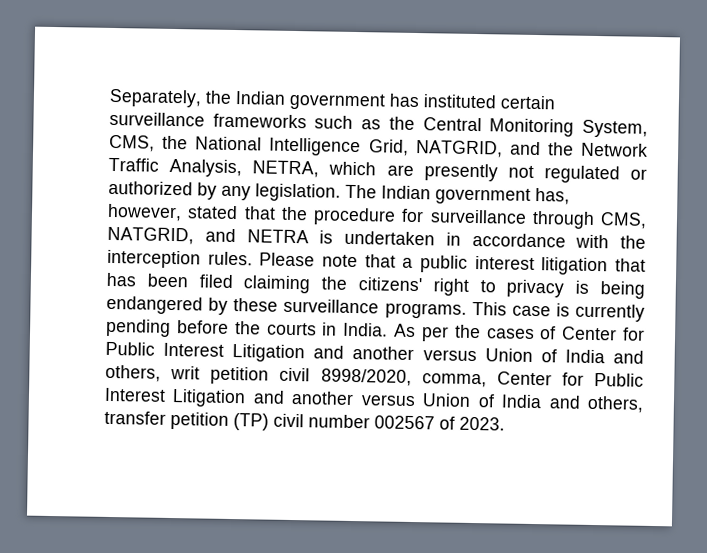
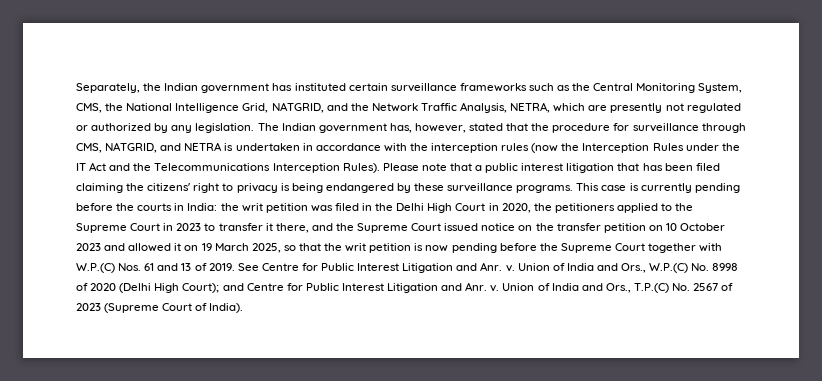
- The Indian government has, however, stated that the procedure for surveillance through CMS, NATGRID, and NETRA is undertaken in accordance with the interception rules.
+ The Indian government has, however, stated that the procedure for surveillance through CMS, NATGRID, and NETRA is undertaken in accordance with the interception rules (now the Interception Rules under the IT Act and the Telecommunications Interception Rules).
- This case is currently pending before the courts in India. As per the cases of Center for Public Interest Litigation and another versus Union of India and others, writ petition civil 8998/2020, comma, Center for Public Interest Litigation and another versus Union of India and others, transfer petition (TP) civil number 002567 of 2023.
+ This case is currently pending before the courts in India: the writ petition was filed in the Delhi High Court in 2020, the petitioners applied to the Supreme Court in 2023 to transfer it there, and the Supreme Court issued notice on the transfer petition on 10 October 2023 and allowed it on 19 March 2025, so that the writ petition is now pending before the Supreme Court together with W.P.(C) Nos. 61 and 13 of 2019. See Centre for Public Interest Litigation and Anr. v. Union of India and Ors., W.P.(C) No. 8998 of 2020 (Delhi High Court); and Centre for Public Interest Litigation and Anr. v. Union of India and Ors., T.P.(C) No. 2567 of 2023 (Supreme Court of India).

